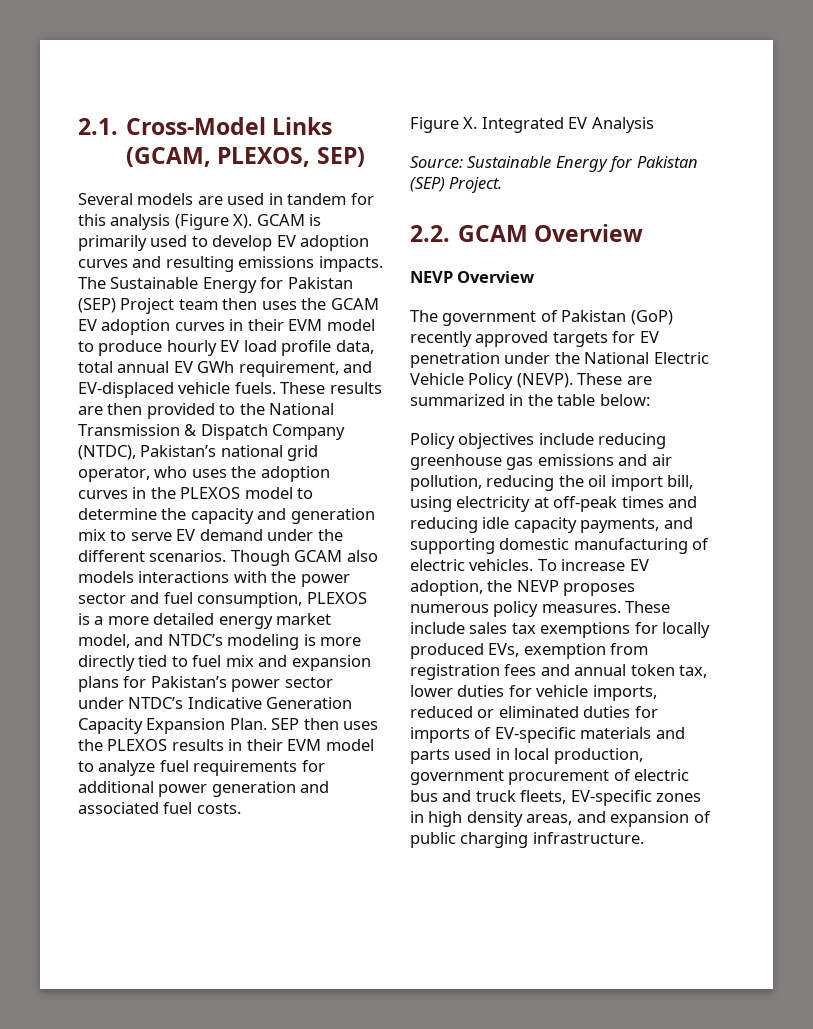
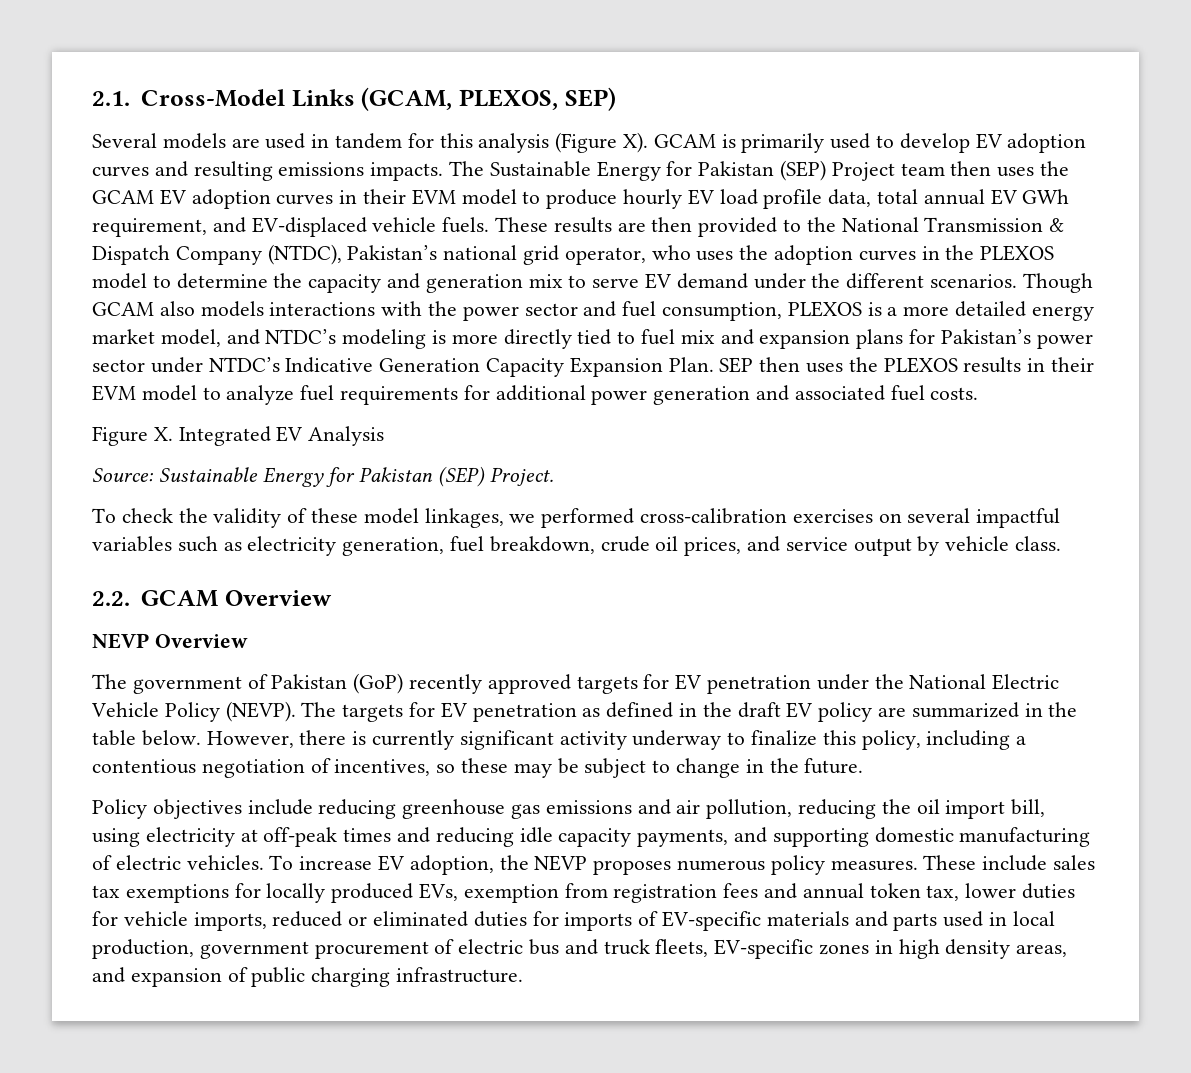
+ To check the validity of these model linkages, we performed cross-calibration exercises on several impactful variables such as electricity generation, fuel breakdown, crude oil prices, and service output by vehicle class.
- These are summarized in the table below:
+ The targets for EV penetration as defined in the draft EV policy are summarized in the table below. However, there is currently significant activity underway to finalize this policy, including a contentious negotiation of incentives, so these may be subject to change in the future.

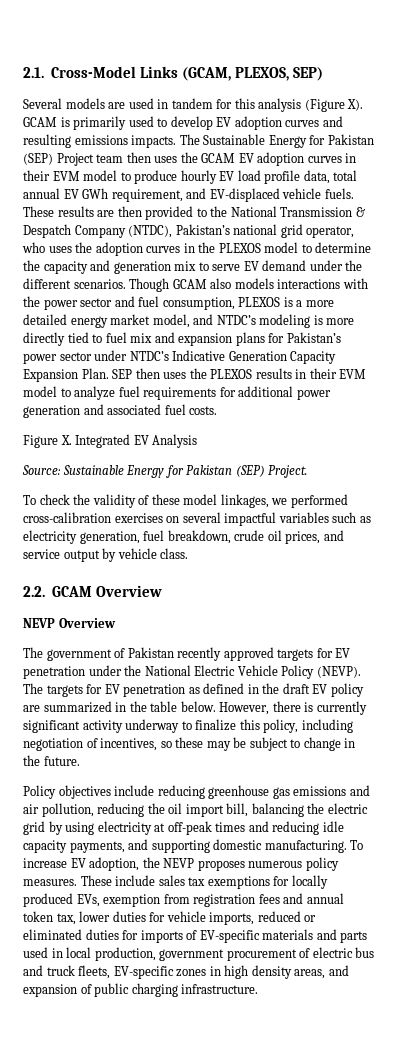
- These results are then provided to the National Transmission & Dispatch Company (NTDC), Pakistan’s national grid operator, who uses the adoption curves in the PLEXOS model to determine the capacity and generation mix to serve EV demand under the different scenarios.
+ These results are then provided to the National Transmission & Despatch Company (NTDC), Pakistan’s national grid operator, who uses the adoption curves in the PLEXOS model to determine the capacity and generation mix to serve EV demand under the different scenarios.
- The government of Pakistan (GoP) recently approved targets for EV penetration under the National Electric Vehicle Policy (NEVP).
+ The government of Pakistan recently approved targets for EV penetration under the National Electric Vehicle Policy (NEVP).
- However, there is currently significant activity underway to finalize this policy, including a contentious negotiation of incentives, so these may be subject to change in the future.
+ However, there is currently significant activity underway to finalize this policy, including negotiation of incentives, so these may be subject to change in the future.
- Policy objectives include reducing greenhouse gas emissions and air pollution, reducing the oil import bill, using electricity at off-peak times and reducing idle capacity payments, and supporting domestic manufacturing of electric vehicles.
+ Policy objectives include reducing greenhouse gas emissions and air pollution, reducing the oil import bill, balancing the electric grid by using electricity at off-peak times and reducing idle capacity payments, and supporting domestic manufacturing.

